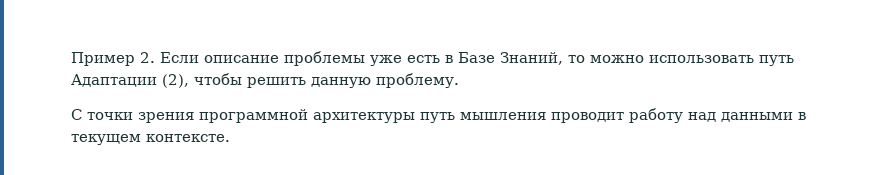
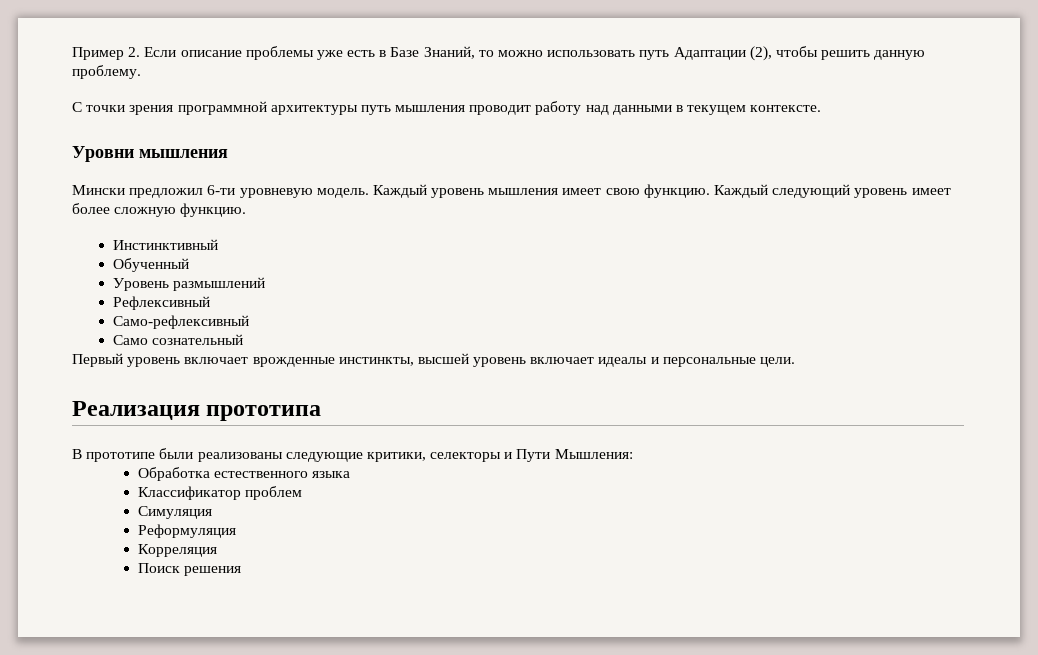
+ Уровни мышления
+ Мински предложил 6-ти уровневую модель. Каждый уровень мышления имеет свою функцию. Каждый следующий уровень имеет более сложную функцию.
+ Инстинктивный
+ Обученный
+ Уровень размышлений
+ Рефлексивный
+ Само-рефлексивный
+ Само сознательный
+ Первый уровень включает врожденные инстинкты, высшей уровень включает идеалы и персональные цели.
+ Реализация прототипа
+ В прототипе были реализованы следующие критики, селекторы и Пути Мышления:
+ Обработка естественного языка
+ Классификатор проблем
+ Симуляция
+ Реформуляция
+ Корреляция
+ Поиск решения

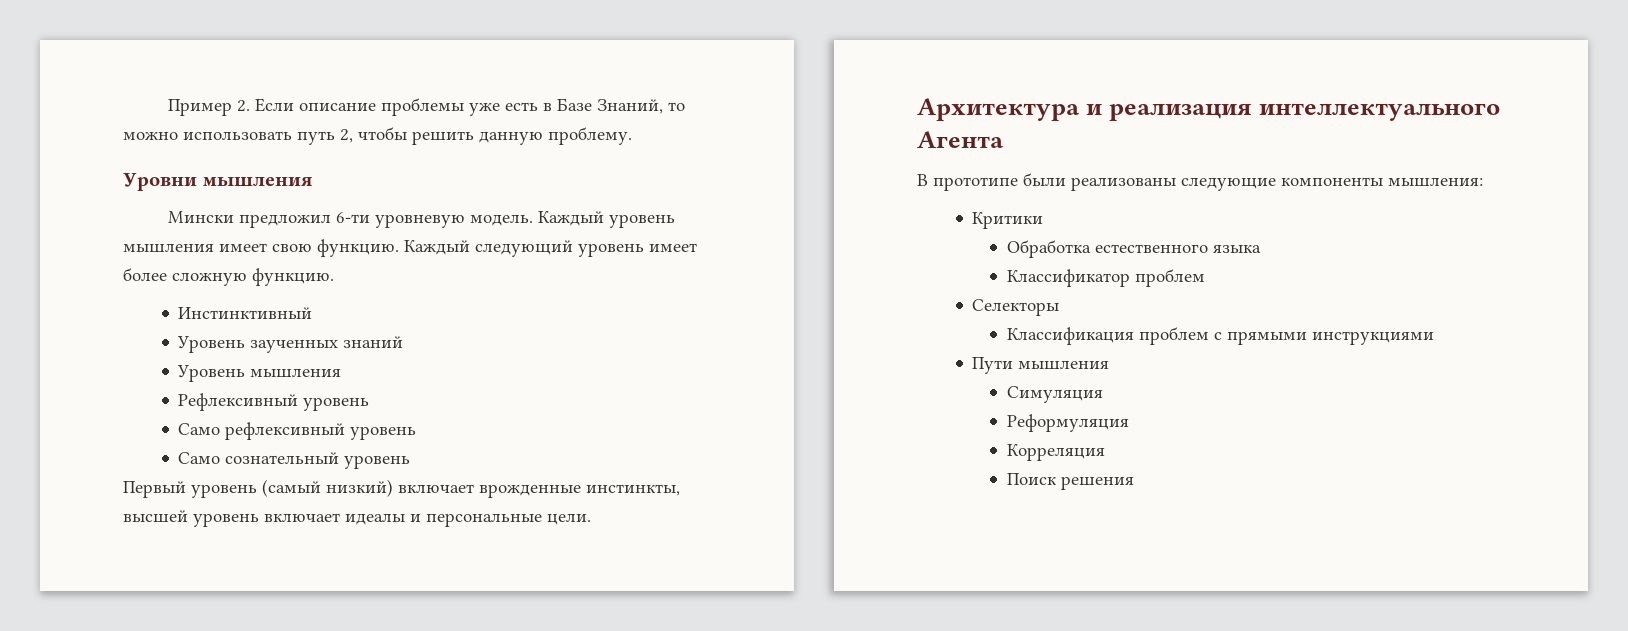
- Пример 2. Если описание проблемы уже есть в Базе Знаний, то можно использовать путь Адаптации (2), чтобы решить данную проблему.
+ Пример 2. Если описание проблемы уже есть в Базе Знаний, то можно использовать путь 2, чтобы решить данную проблему.
- С точки зрения программной архитектуры путь мышления проводит работу над данными в текущем контексте.
- Обученный
- Уровень размышлений
+ Уровень заученных знаний
+ Уровень мышления
- Рефлексивный
- Само-рефлексивный
+ Рефлексивный уровень
+ Само рефлексивный уровень
- Само сознательный
+ Само сознательный уровень
- Первый уровень включает врожденные инстинкты, высшей уровень включает идеалы и персональные цели.
+ Первый уровень (самый низкий) включает врожденные инстинкты, высшей уровень включает идеалы и персональные цели.
- Реализация прототипа
+ Архитектура и реализация интеллектуального Агента
- В прототипе были реализованы следующие критики, селекторы и Пути Мышления:
+ В прототипе были реализованы следующие компоненты мышления:
+ Критики
+ Селекторы
+ Классификация проблем с прямыми инструкциями
+ Пути мышления

